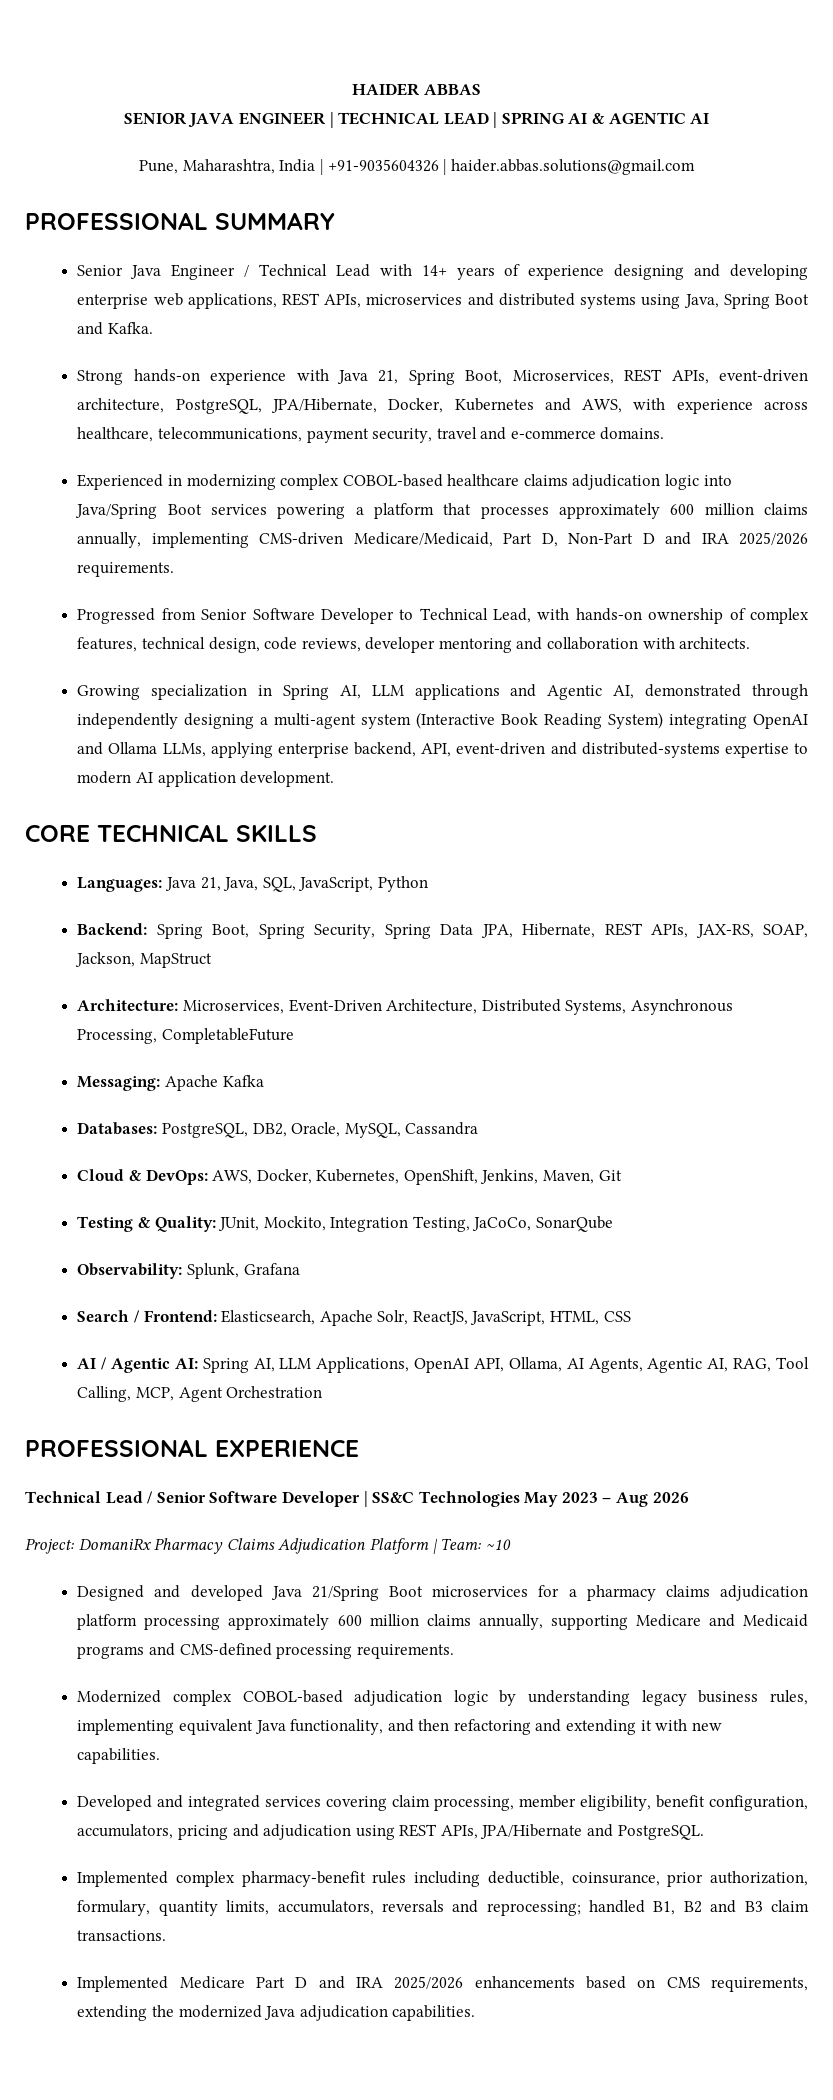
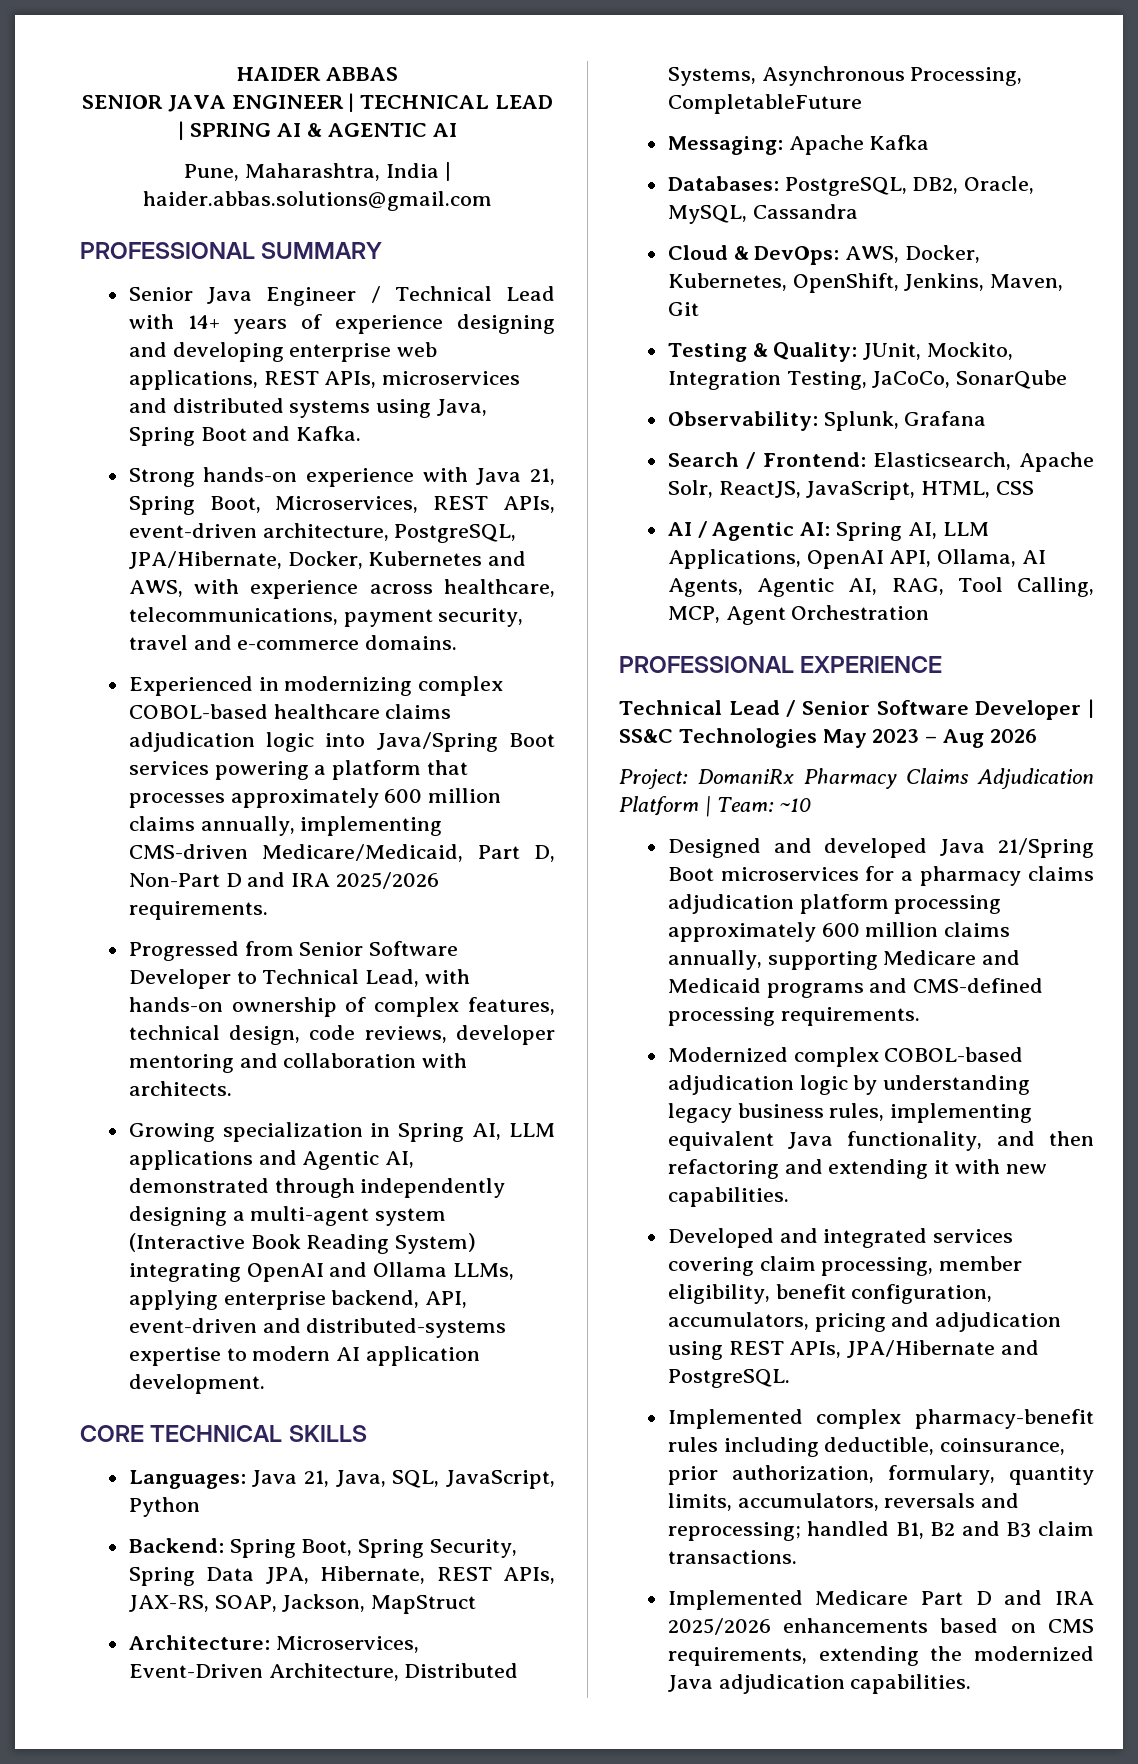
- Pune, Maharashtra, India | +91-9035604326 | haider.abbas.solutions@gmail.com
+ Pune, Maharashtra, India | haider.abbas.solutions@gmail.com

